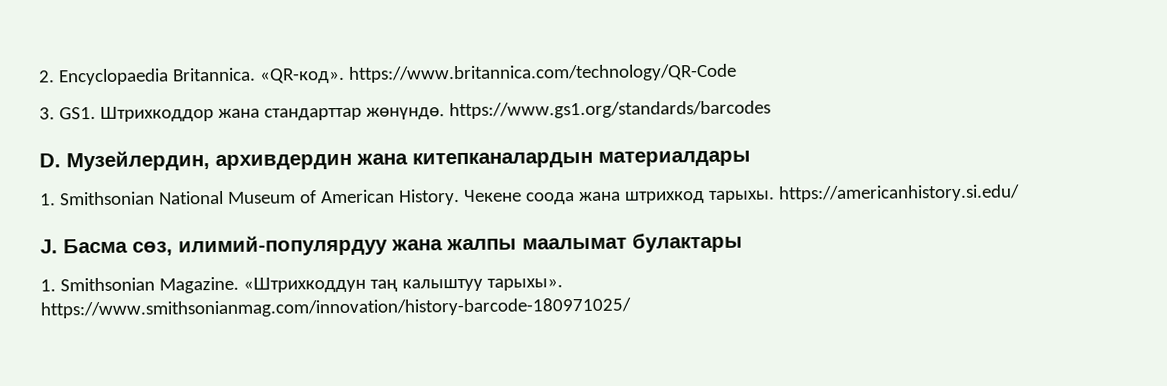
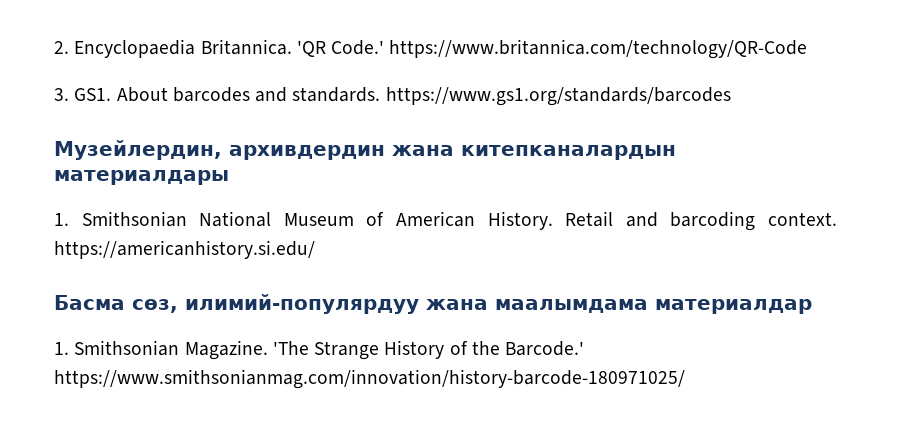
- «QR-код». https://www.britannica.com/technology/QR-Code
+ 'QR Code.' https://www.britannica.com/technology/QR-Code
- 3. GS1. Штрихкоддор жана стандарттар жөнүндө. https://www.gs1.org/standards/barcodes
+ 3. GS1. About barcodes and standards. https://www.gs1.org/standards/barcodes
- D. Музейлердин, архивдердин жана китепканалардын материалдары
+ Музейлердин, архивдердин жана китепканалардын материалдары
- Чекене соода жана штрихкод тарыхы. https://americanhistory.si.edu/
+ Retail and barcoding context. https://americanhistory.si.edu/
- J. Басма сөз, илимий-популярдуу жана жалпы маалымат булактары
+ Басма сөз, илимий-популярдуу жана маалымдама материалдар
- «Штрихкоддун таң калыштуу тарыхы». https://www.smithsonianmag.com/innovation/history-barcode-180971025/
+ 'The Strange History of the Barcode.' https://www.smithsonianmag.com/innovation/history-barcode-180971025/

